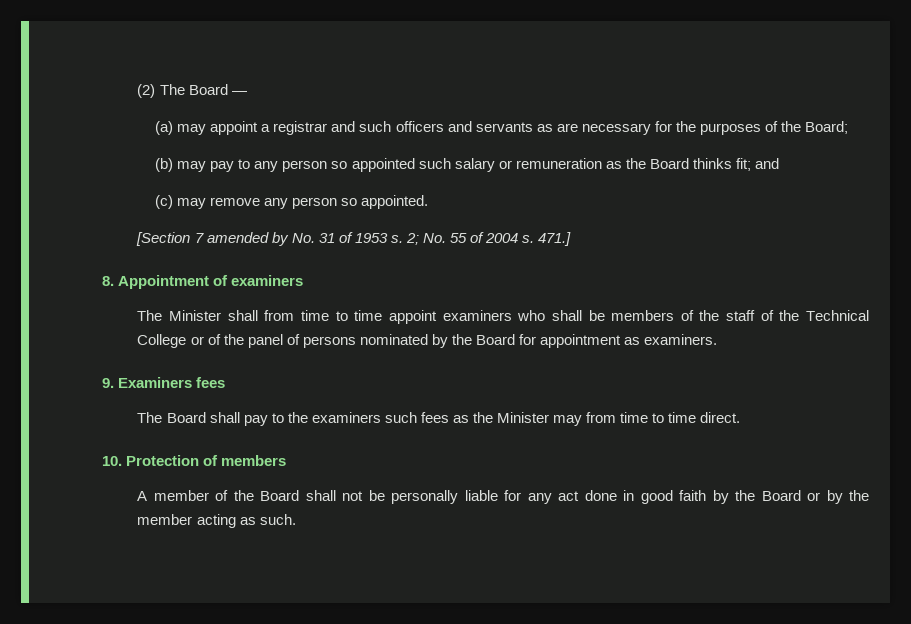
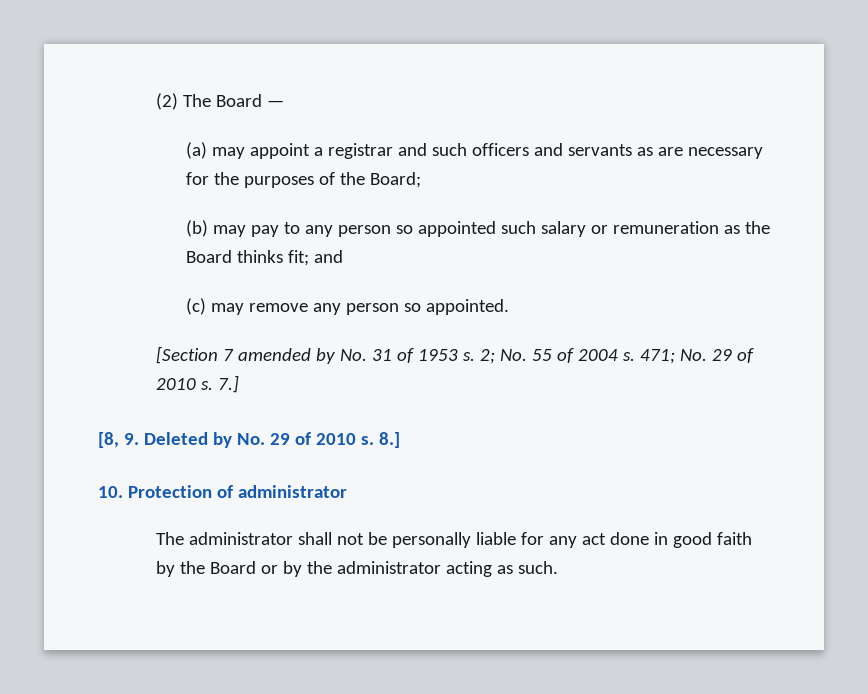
- 471.]
- 8. Appointment of examiners
- The Minister shall from time to time appoint examiners who shall be members of the staff of the Technical College or of the panel of persons nominated by the Board for appointment as examiners.
- 9. Examiners fees
- The Board shall pay to the examiners such fees as the Minister may from time to time direct.
- 10. Protection of members
- A member of the Board shall not be personally liable for any act done in good faith by the Board or by the member acting as such.
+ 471; No. 29 of 2010 s. 7.]
+ [8, 9. Deleted by No. 29 of 2010 s. 8.]
+ 10. Protection of administrator
+ The administrator shall not be personally liable for any act done in good faith by the Board or by the administrator acting as such.

